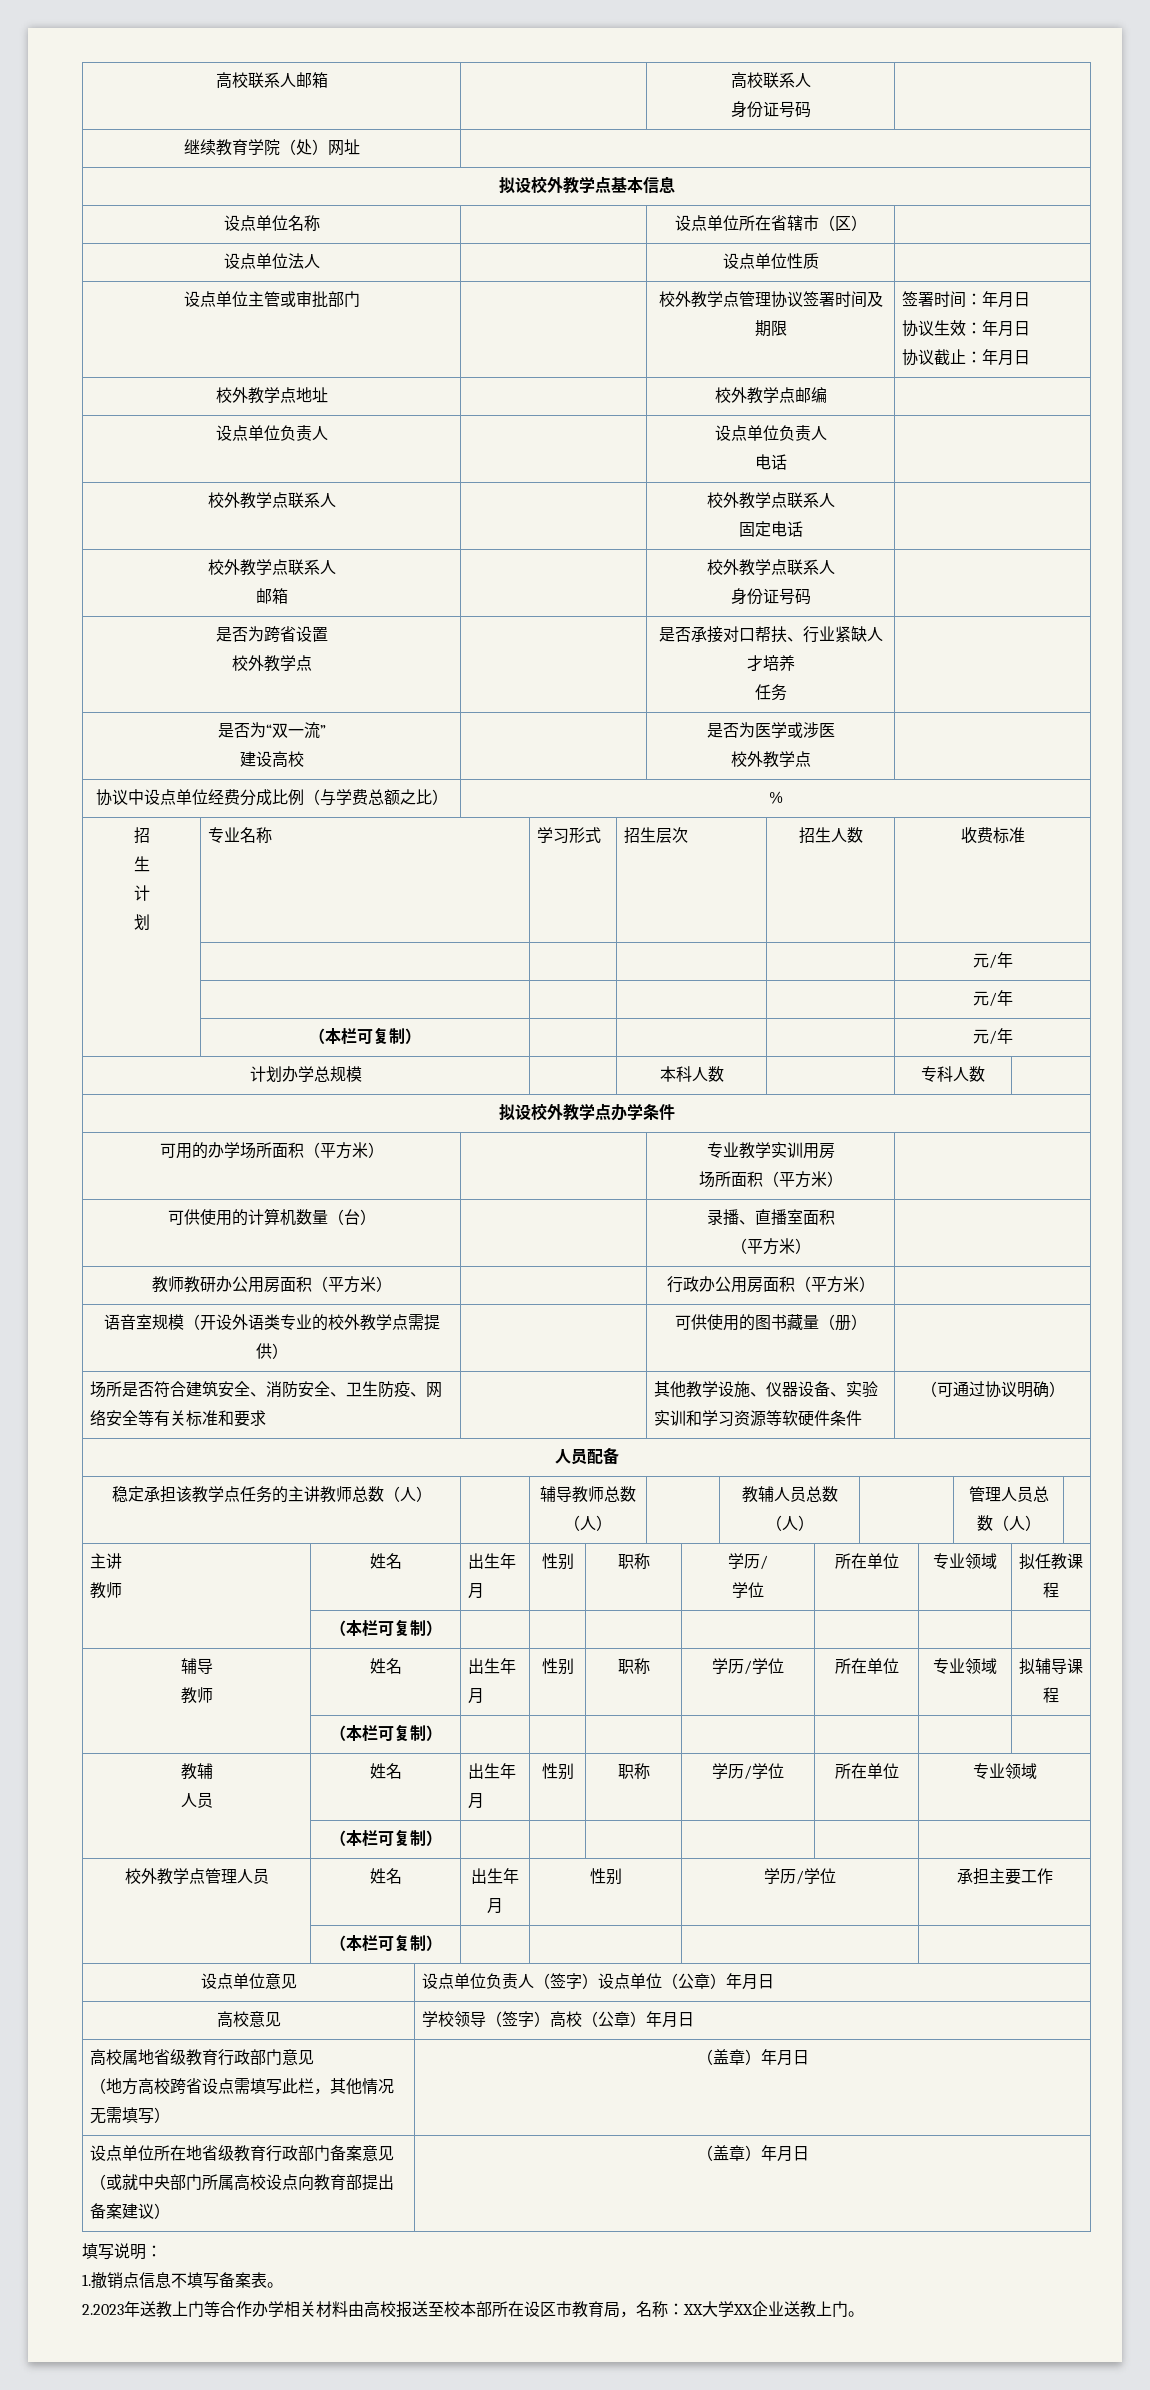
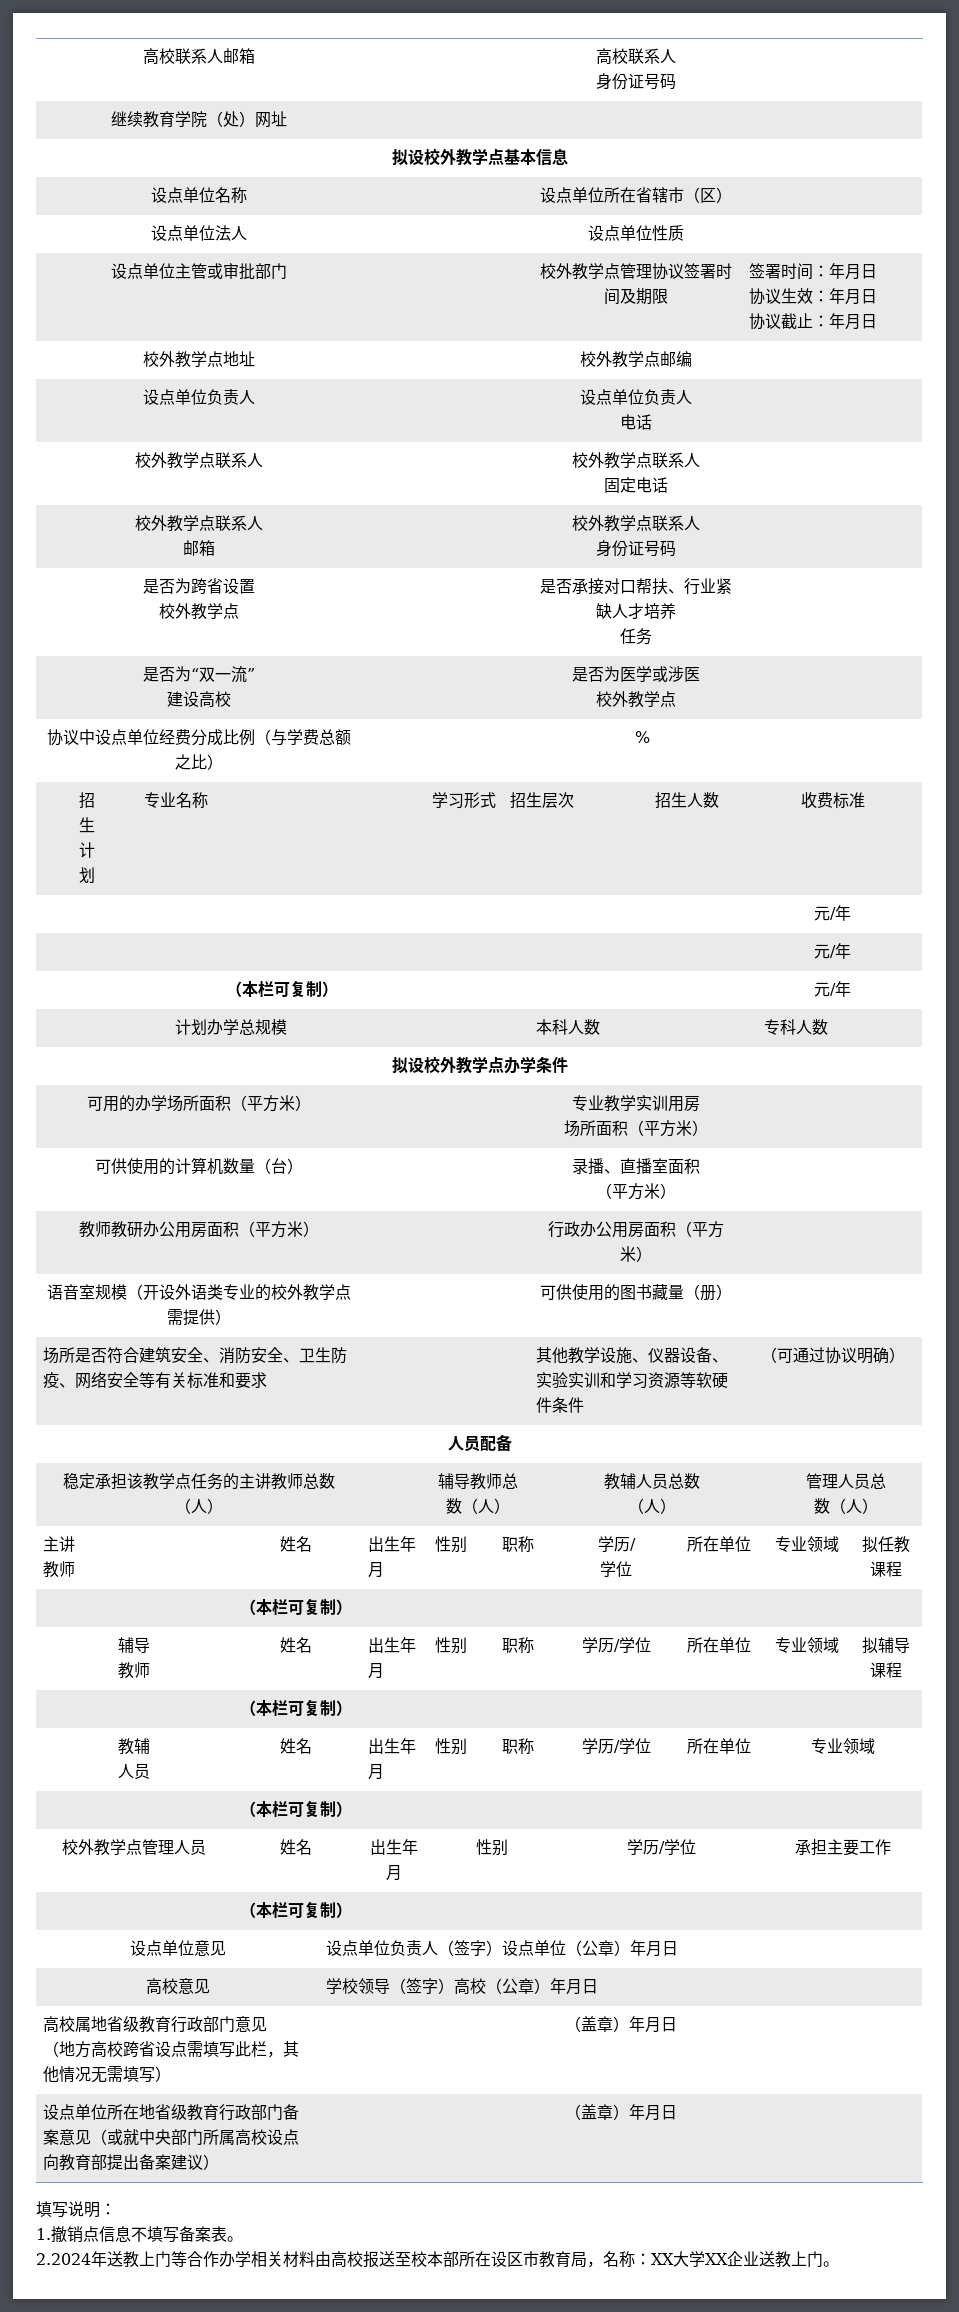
- 2.2023年送教上门等合作办学相关材料由高校报送至校本部所在设区市教育局，名称：XX大学XX企业送教上门。
+ 2.2024年送教上门等合作办学相关材料由高校报送至校本部所在设区市教育局，名称：XX大学XX企业送教上门。

